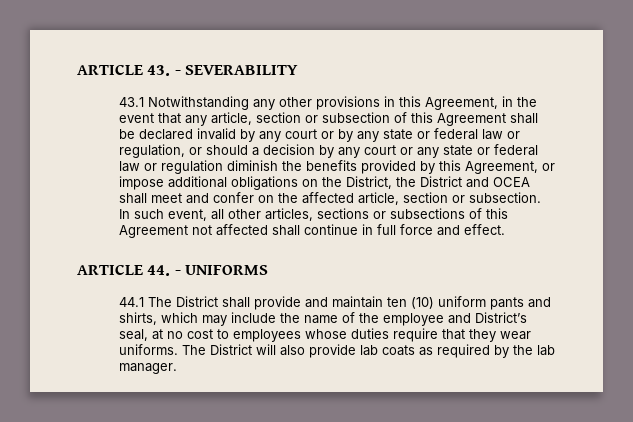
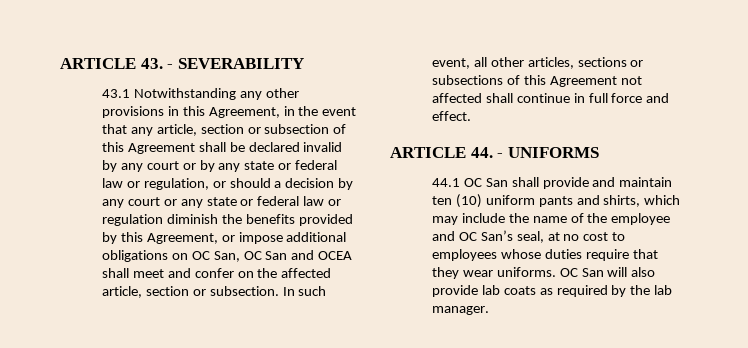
- 43.1 Notwithstanding any other provisions in this Agreement, in the event that any article, section or subsection of this Agreement shall be declared invalid by any court or by any state or federal law or regulation, or should a decision by any court or any state or federal law or regulation diminish the benefits provided by this Agreement, or impose additional obligations on the District, the District and OCEA shall meet and confer on the affected article, section or subsection.
+ 43.1 Notwithstanding any other provisions in this Agreement, in the event that any article, section or subsection of this Agreement shall be declared invalid by any court or by any state or federal law or regulation, or should a decision by any court or any state or federal law or regulation diminish the benefits provided by this Agreement, or impose additional obligations on OC San, OC San and OCEA shall meet and confer on the affected article, section or subsection.
- 44.1 The District shall provide and maintain ten (10) uniform pants and shirts, which may include the name of the employee and District’s seal, at no cost to employees whose duties require that they wear uniforms.
+ 44.1 OC San shall provide and maintain ten (10) uniform pants and shirts, which may include the name of the employee and OC San’s seal, at no cost to employees whose duties require that they wear uniforms.
- The District will also provide lab coats as required by the lab manager.
+ OC San will also provide lab coats as required by the lab manager.

